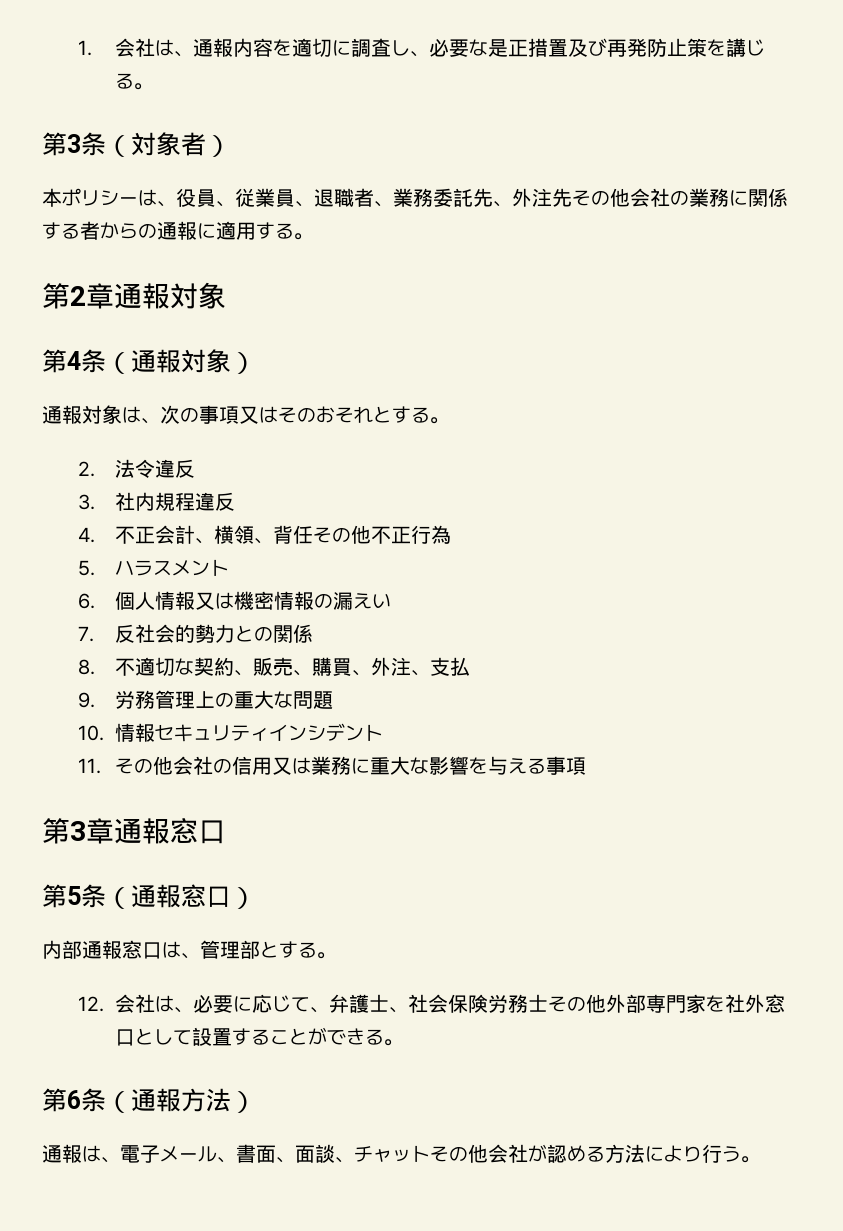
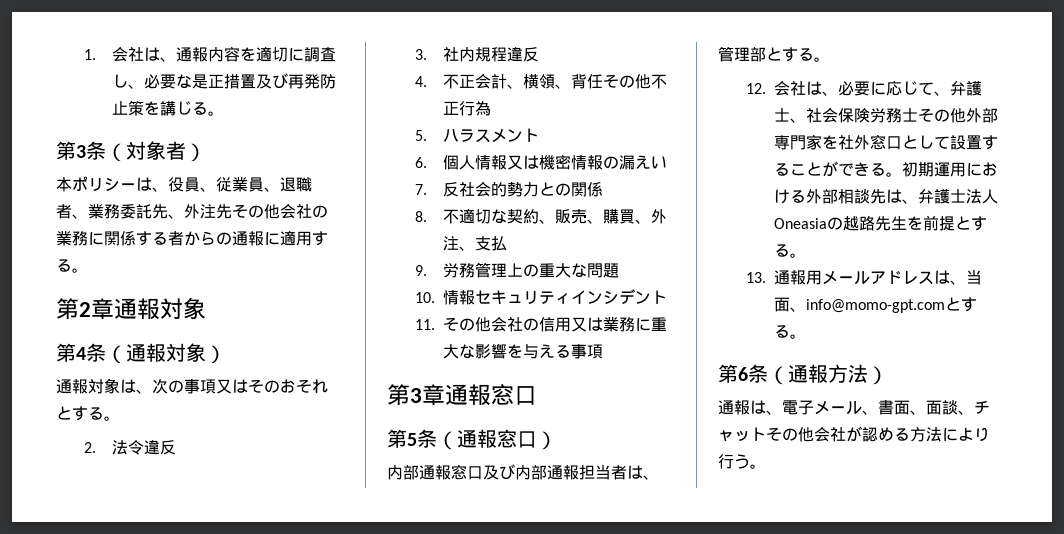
- 内部通報窓口は、管理部とする。
+ 内部通報窓口及び内部通報担当者は、管理部とする。
+ 初期運用における外部相談先は、弁護士法人Oneasiaの越路先生を前提とする。
+ 13.通報用メールアドレスは、当面、info@momo-gpt.comとする。

